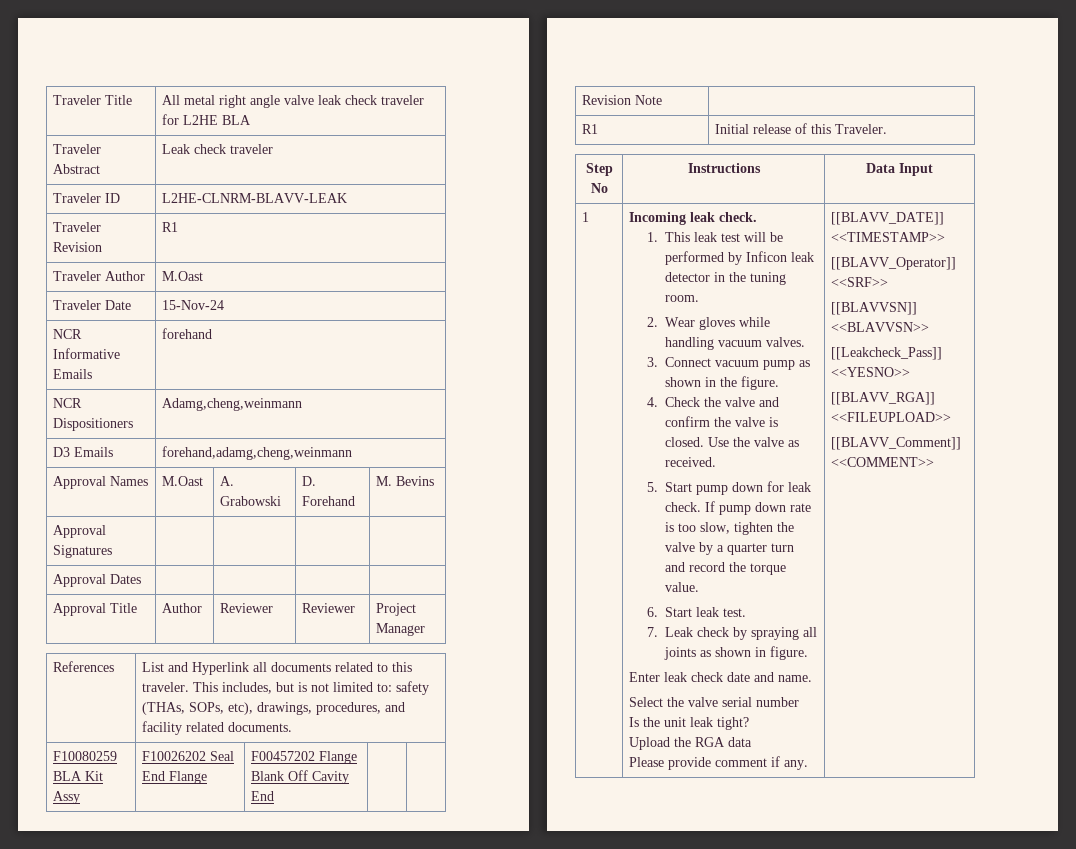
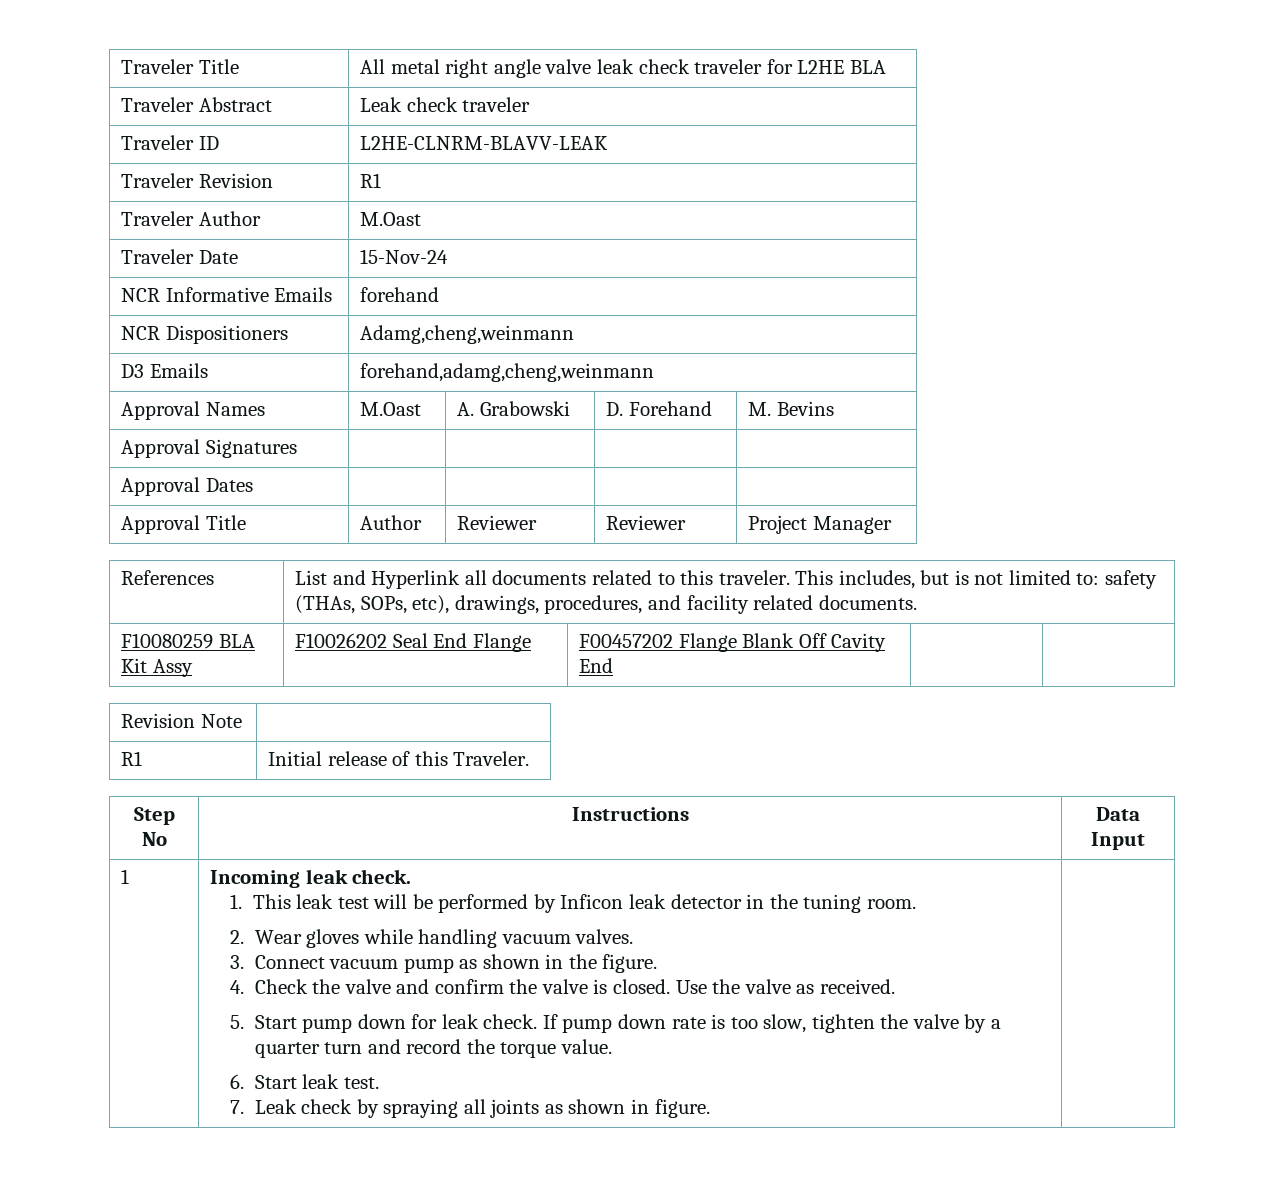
- Enter leak check date and name.
- Select the valve serial number
- Is the unit leak tight?
- Upload the RGA data
- Please provide comment if any. | [[BLAVV_DATE]] <<TIMESTAMP>>
- [[BLAVV_Operator]] <<SRF>>
- [[BLAVVSN]] <<BLAVVSN>>
- [[Leakcheck_Pass]] <<YESNO>>
- [[BLAVV_RGA]] <<FILEUPLOAD>>
- [[BLAVV_Comment]] <<COMMENT>>

